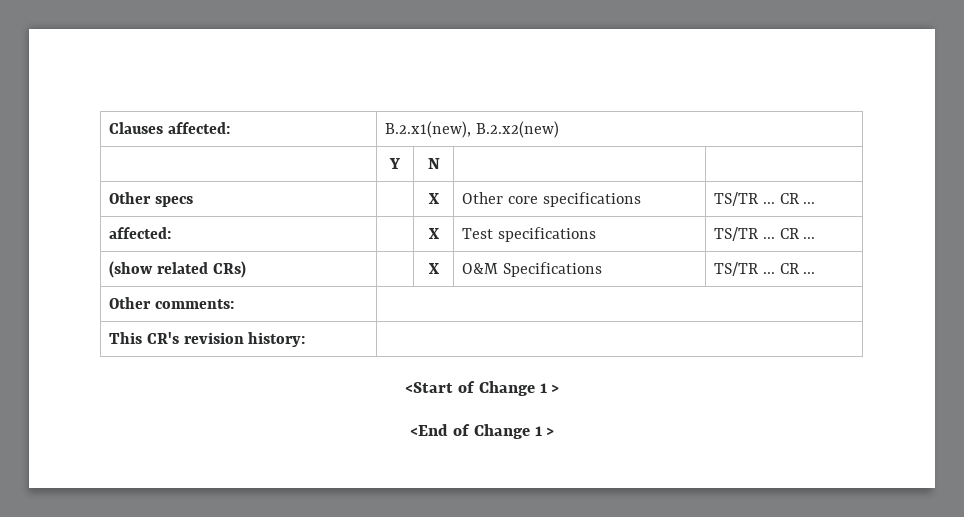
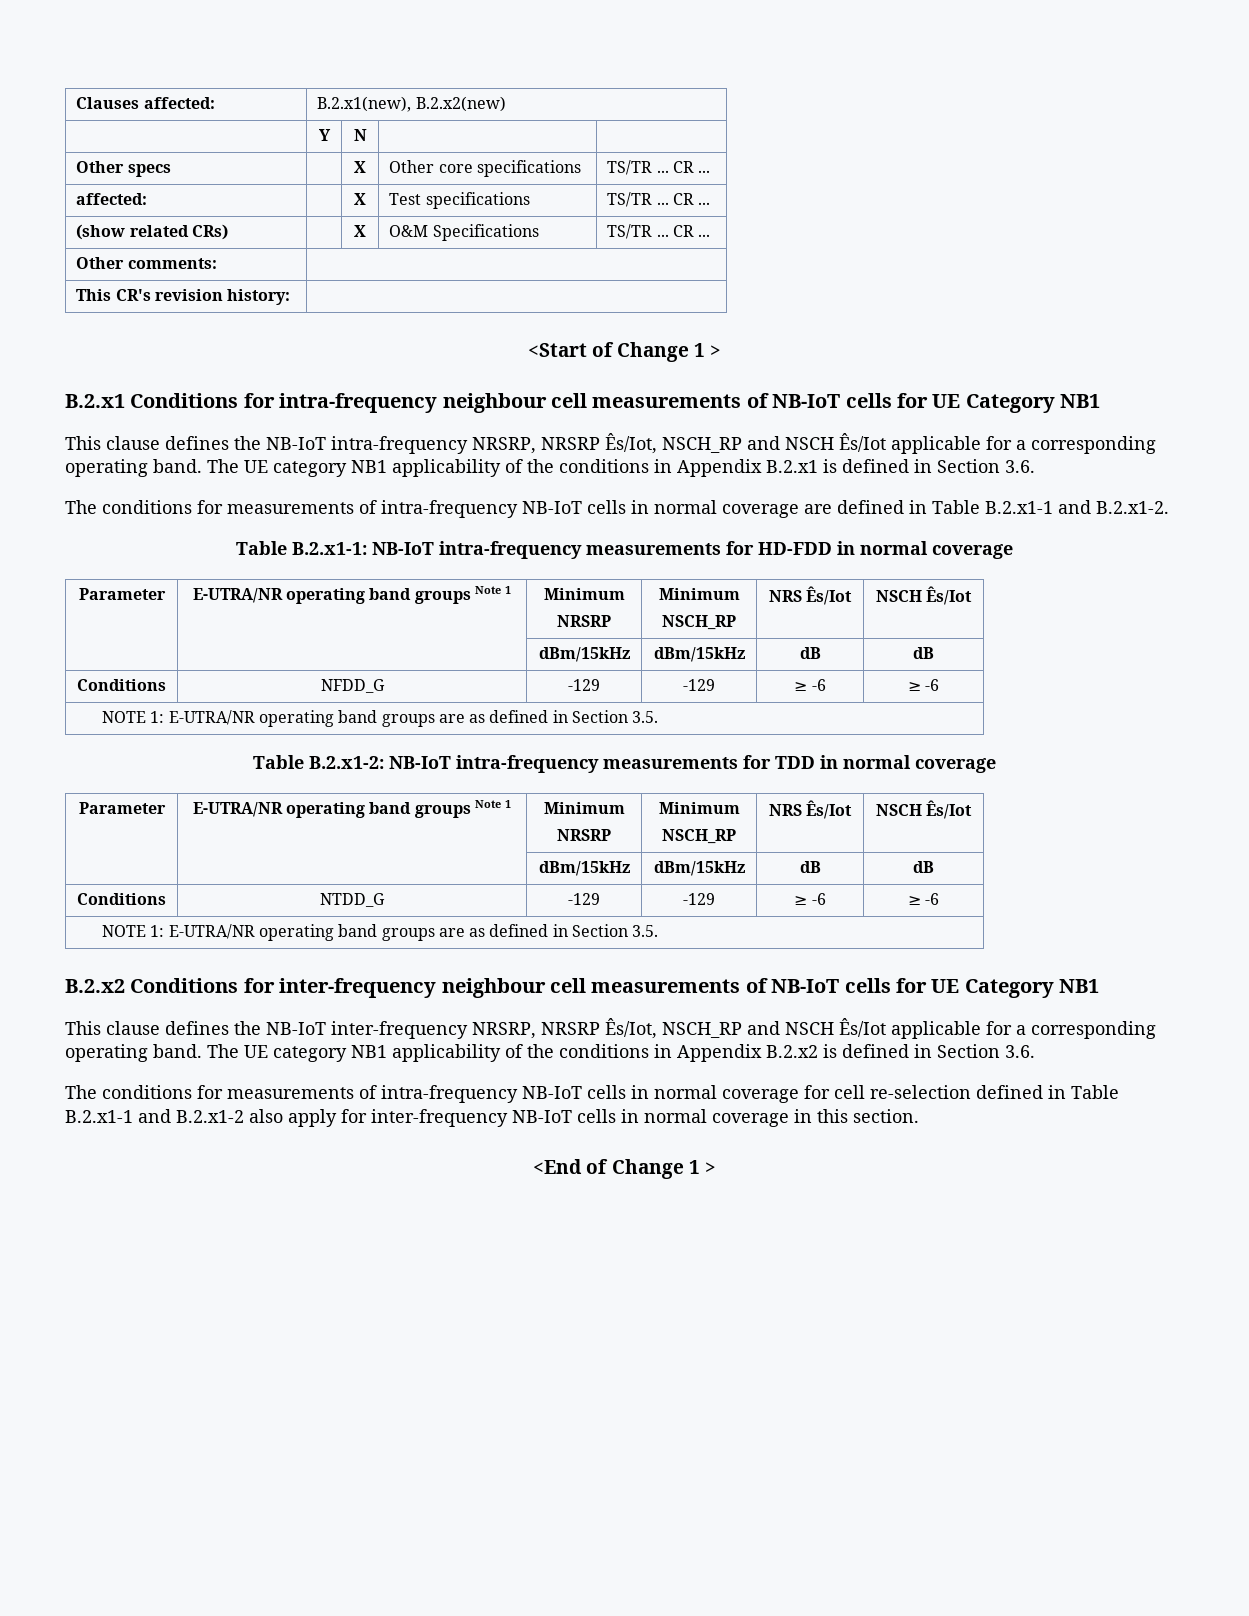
+ B.2.x1 Conditions for intra-frequency neighbour cell measurements of NB-IoT cells for UE Category NB1
+ This clause defines the NB-IoT intra-frequency NRSRP, NRSRP Ês/Iot, NSCH_RP and NSCH Ês/Iot applicable for a corresponding operating band. The UE category NB1 applicability of the conditions in Appendix B.2.x1 is defined in Section 3.6.
+ The conditions for measurements of intra-frequency NB-IoT cells in normal coverage are defined in Table B.2.x1-1 and B.2.x1-2.
+ Table B.2.x1-1: NB-IoT intra-frequency measurements for HD-FDD in normal coverage
+ Parameter | E-UTRA/NR operating band groups Note 1 | Minimum
+ NRSRP | Minimum
+ NSCH_RP | NRS Ês/Iot | NSCH Ês/Iot
+ | | dBm/15kHz | dBm/15kHz | dB | dB
+ Conditions | NFDD_G | -129 | -129 | ≥ -6 | ≥ -6
+ NOTE 1: E-UTRA/NR operating band groups are as defined in Section 3.5.
+ Table B.2.x1-2: NB-IoT intra-frequency measurements for TDD in normal coverage
+ Parameter | E-UTRA/NR operating band groups Note 1 | Minimum
+ NRSRP | Minimum
+ NSCH_RP | NRS Ês/Iot | NSCH Ês/Iot
+ | | dBm/15kHz | dBm/15kHz | dB | dB
+ Conditions | NTDD_G | -129 | -129 | ≥ -6 | ≥ -6
+ NOTE 1: E-UTRA/NR operating band groups are as defined in Section 3.5.
+ B.2.x2 Conditions for inter-frequency neighbour cell measurements of NB-IoT cells for UE Category NB1
+ This clause defines the NB-IoT inter-frequency NRSRP, NRSRP Ês/Iot, NSCH_RP and NSCH Ês/Iot applicable for a corresponding operating band. The UE category NB1 applicability of the conditions in Appendix B.2.x2 is defined in Section 3.6.
+ The conditions for measurements of intra-frequency NB-IoT cells in normal coverage for cell re-selection defined in Table B.2.x1-1 and B.2.x1-2 also apply for inter-frequency NB-IoT cells in normal coverage in this section.

